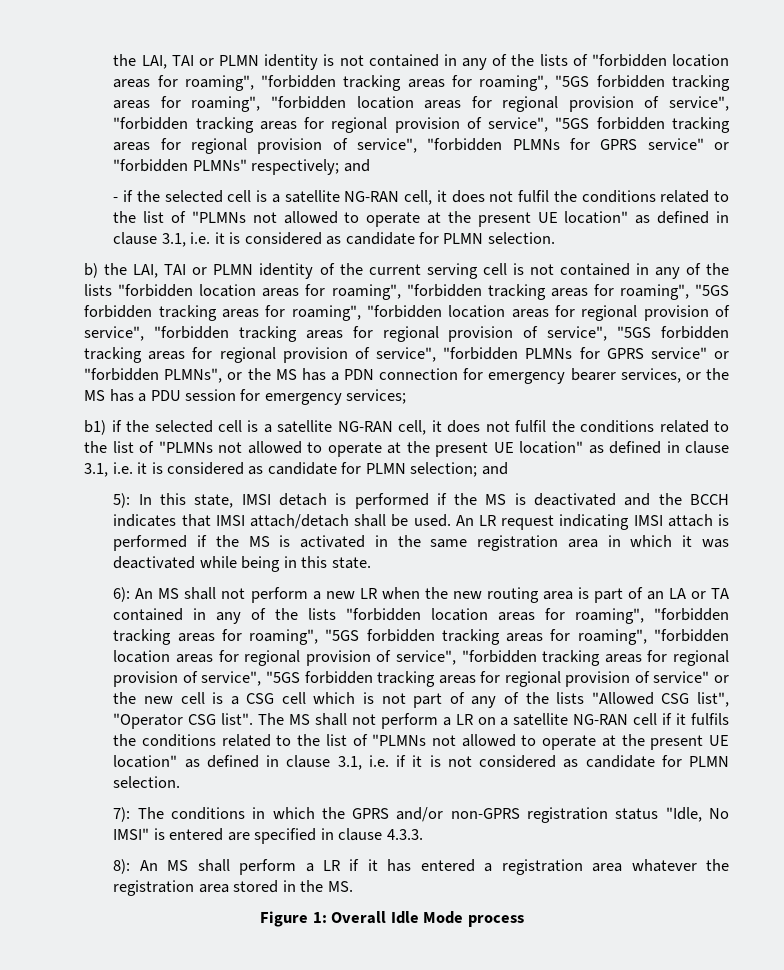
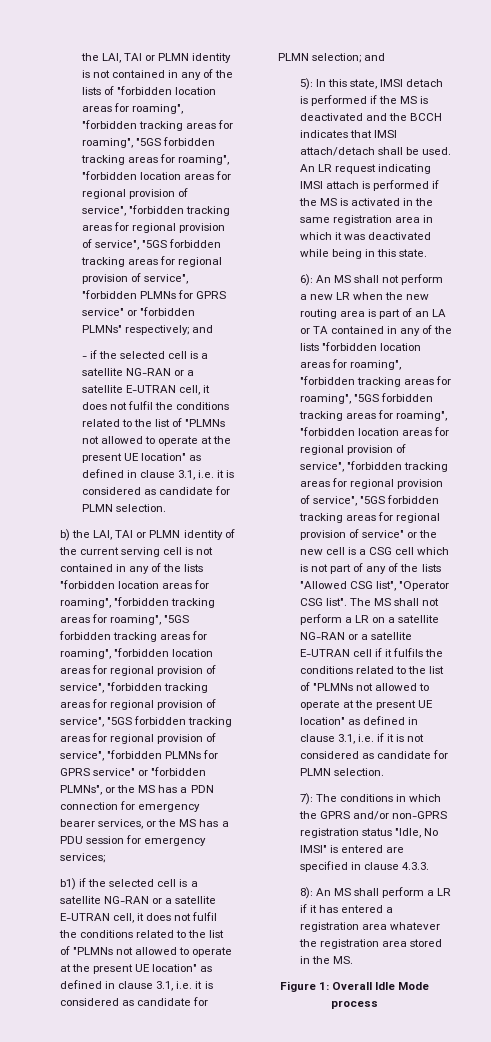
- - if the selected cell is a satellite NG-RAN cell, it does not fulfil the conditions related to the list of "PLMNs not allowed to operate at the present UE location" as defined in clause 3.1, i.e. it is considered as candidate for PLMN selection.
+ - if the selected cell is a satellite NG-RAN or a satellite E-UTRAN cell, it does not fulfil the conditions related to the list of "PLMNs not allowed to operate at the present UE location" as defined in clause 3.1, i.e. it is considered as candidate for PLMN selection.
- b1) if the selected cell is a satellite NG-RAN cell, it does not fulfil the conditions related to the list of "PLMNs not allowed to operate at the present UE location" as defined in clause 3.1, i.e. it is considered as candidate for PLMN selection; and
+ b1) if the selected cell is a satellite NG-RAN or a satellite E-UTRAN cell, it does not fulfil the conditions related to the list of "PLMNs not allowed to operate at the present UE location" as defined in clause 3.1, i.e. it is considered as candidate for PLMN selection; and
- The MS shall not perform a LR on a satellite NG-RAN cell if it fulfils the conditions related to the list of "PLMNs not allowed to operate at the present UE location" as defined in clause 3.1, i.e. if it is not considered as candidate for PLMN selection.
+ The MS shall not perform a LR on a satellite NG-RAN or a satellite E-UTRAN cell if it fulfils the conditions related to the list of "PLMNs not allowed to operate at the present UE location" as defined in clause 3.1, i.e. if it is not considered as candidate for PLMN selection.

